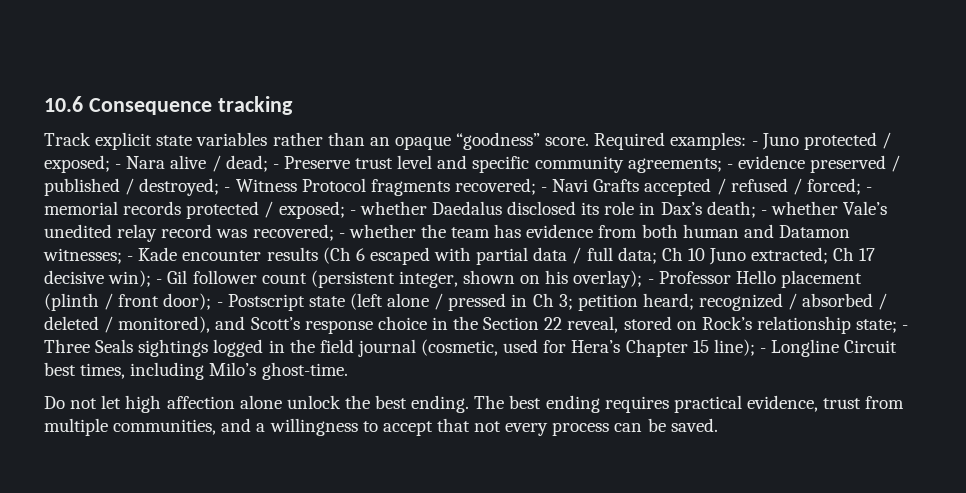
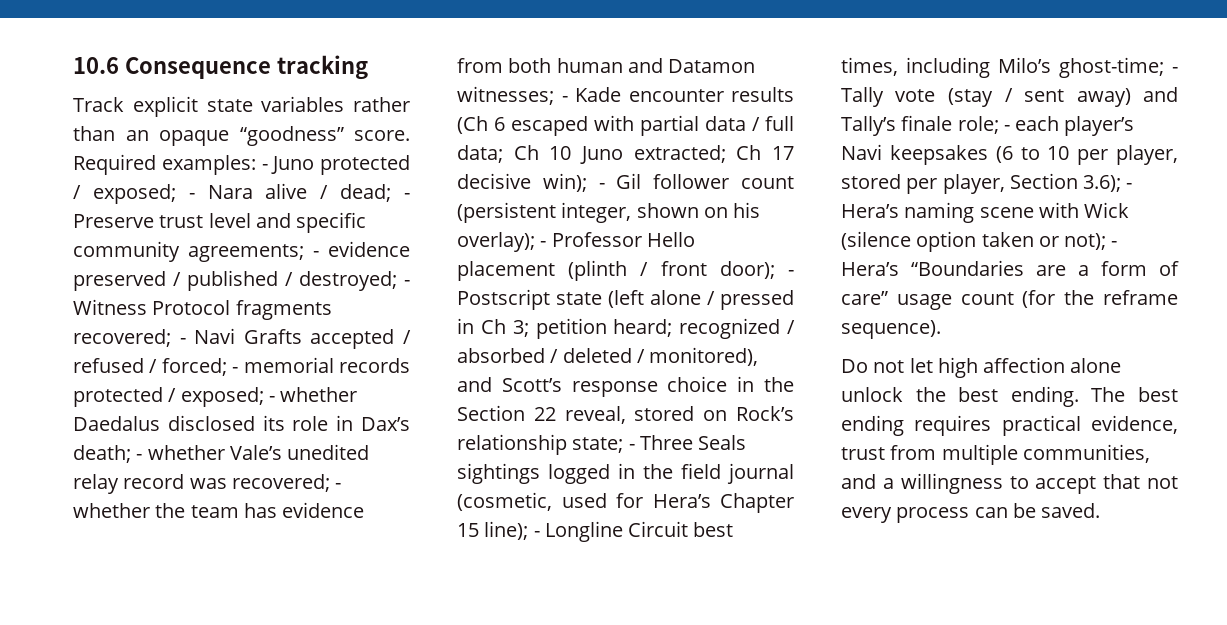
- - Longline Circuit best times, including Milo’s ghost-time.
+ - Longline Circuit best times, including Milo’s ghost-time; - Tally vote (stay / sent away) and Tally’s finale role; - each player’s Navi keepsakes (6 to 10 per player, stored per player, Section 3.6); - Hera’s naming scene with Wick (silence option taken or not); - Hera’s “Boundaries are a form of care” usage count (for the reframe sequence).

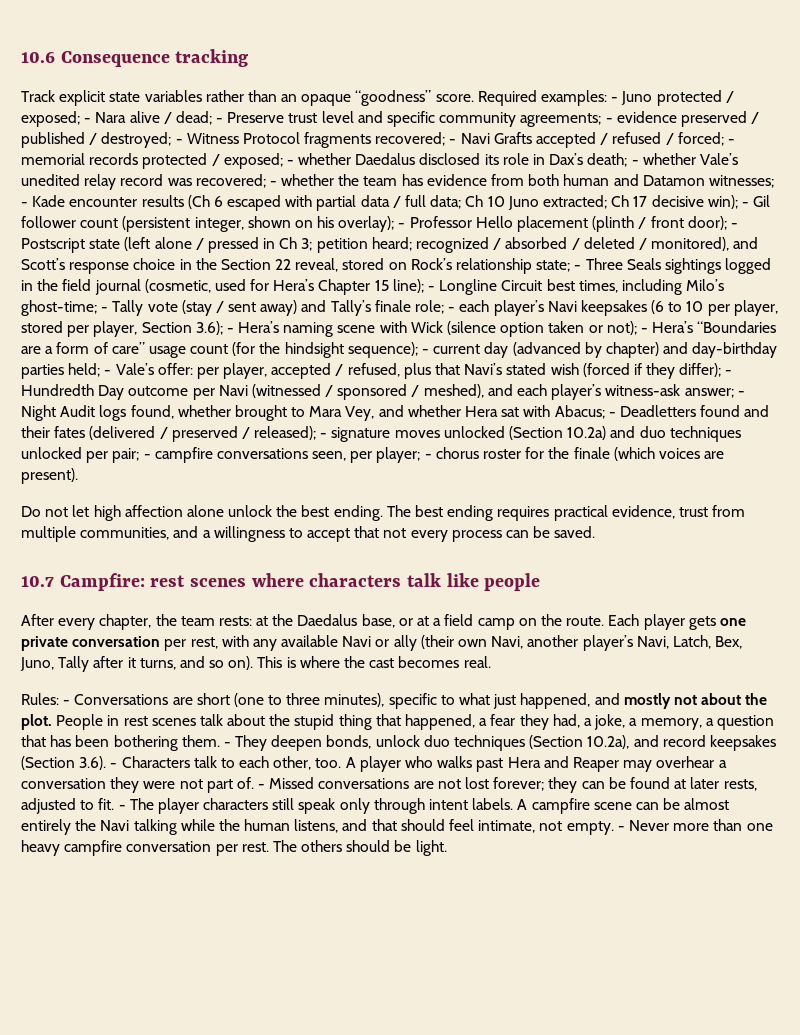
- - Hera’s “Boundaries are a form of care” usage count (for the reframe sequence).
+ - Hera’s “Boundaries are a form of care” usage count (for the hindsight sequence); - current day (advanced by chapter) and day-birthday parties held; - Vale’s offer: per player, accepted / refused, plus that Navi’s stated wish (forced if they differ); - Hundredth Day outcome per Navi (witnessed / sponsored / meshed), and each player’s witness-ask answer; - Night Audit logs found, whether brought to Mara Vey, and whether Hera sat with Abacus; - Deadletters found and their fates (delivered / preserved / released); - signature moves unlocked (Section 10.2a) and duo techniques unlocked per pair; - campfire conversations seen, per player; - chorus roster for the finale (which voices are present).
+ 10.7 Campfire: rest scenes where characters talk like people
+ After every chapter, the team rests: at the Daedalus base, or at a field camp on the route. Each player gets one private conversation per rest, with any available Navi or ally (their own Navi, another player’s Navi, Latch, Bex, Juno, Tally after it turns, and so on). This is where the cast becomes real.
+ Rules: - Conversations are short (one to three minutes), specific to what just happened, and mostly not about the plot. People in rest scenes talk about the stupid thing that happened, a fear they had, a joke, a memory, a question that has been bothering them. - They deepen bonds, unlock duo techniques (Section 10.2a), and record keepsakes (Section 3.6). - Characters talk to each other, too. A player who walks past Hera and Reaper may overhear a conversation they were not part of. - Missed conversations are not lost forever; they can be found at later rests, adjusted to fit. - The player characters still speak only through intent labels. A campfire scene can be almost entirely the Navi talking while the human listens, and that should feel intimate, not empty. - Never more than one heavy campfire conversation per rest. The others should be light.

